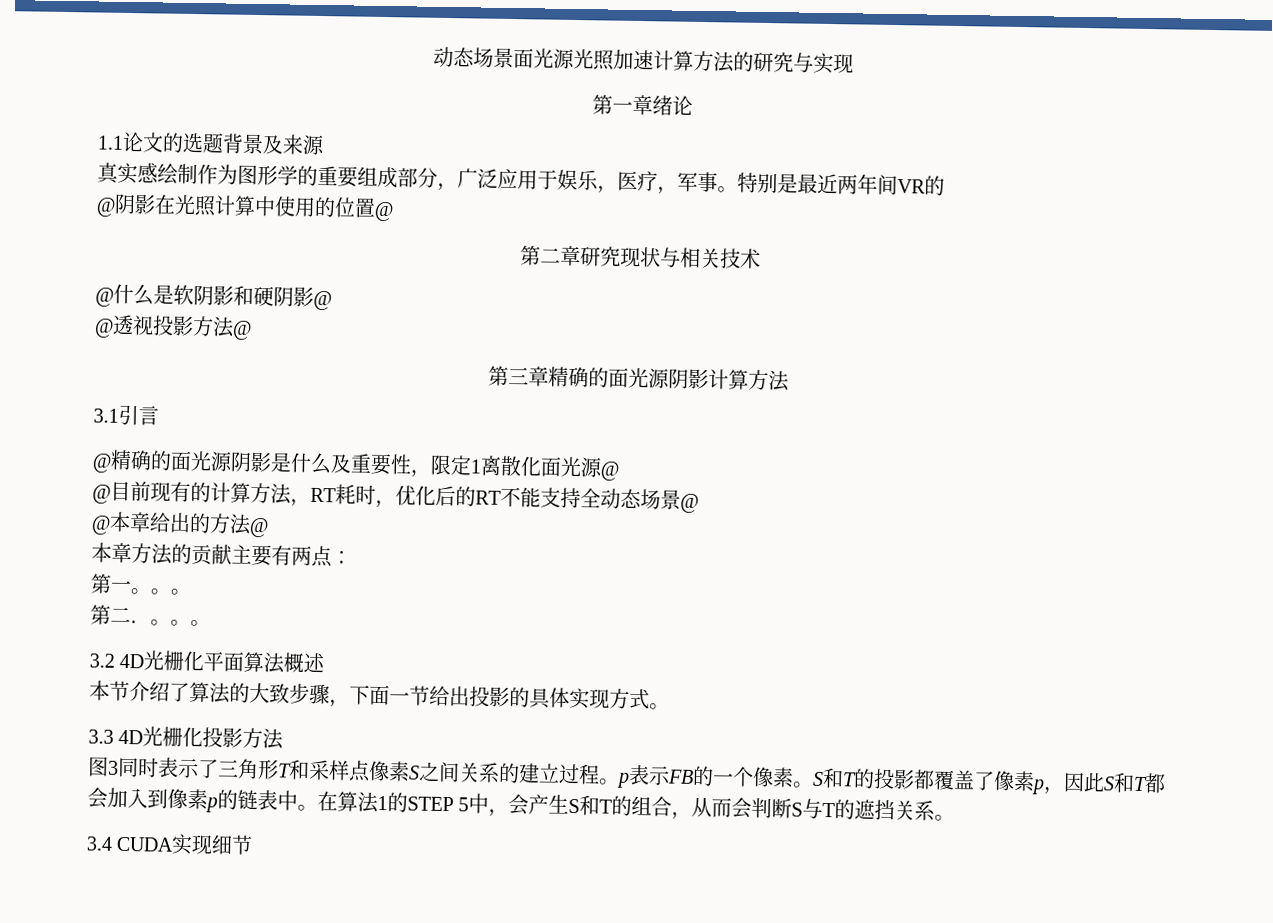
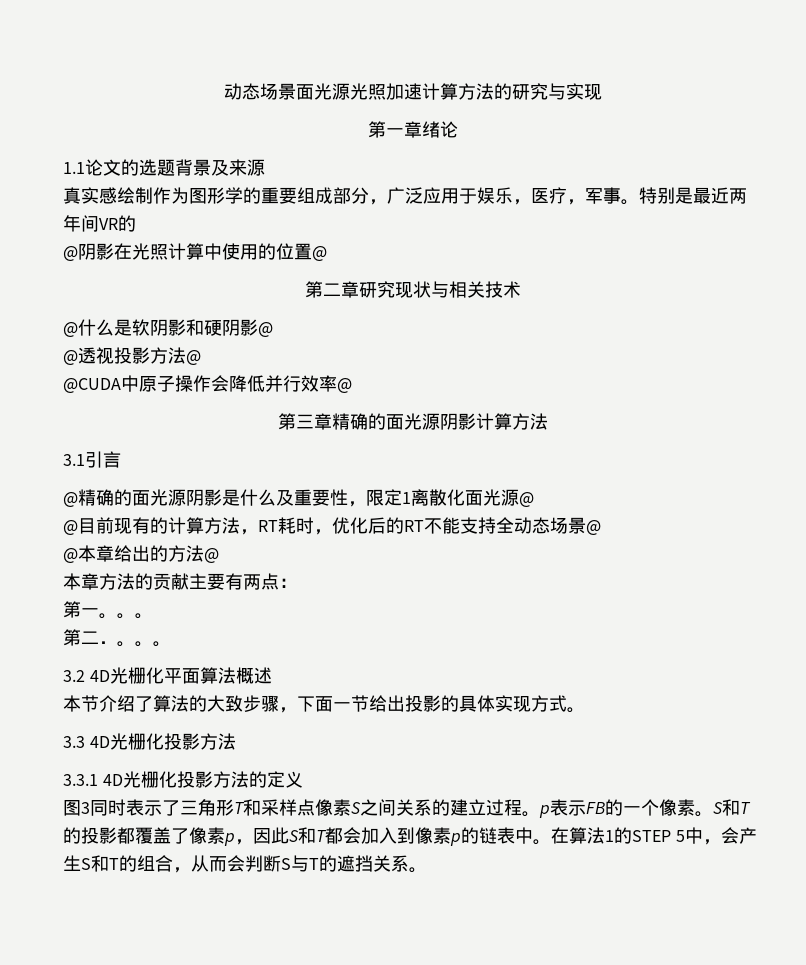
+ @CUDA中原子操作会降低并行效率@
+ 3.3.1 4D光栅化投影方法的定义
- 3.4 CUDA实现细节

